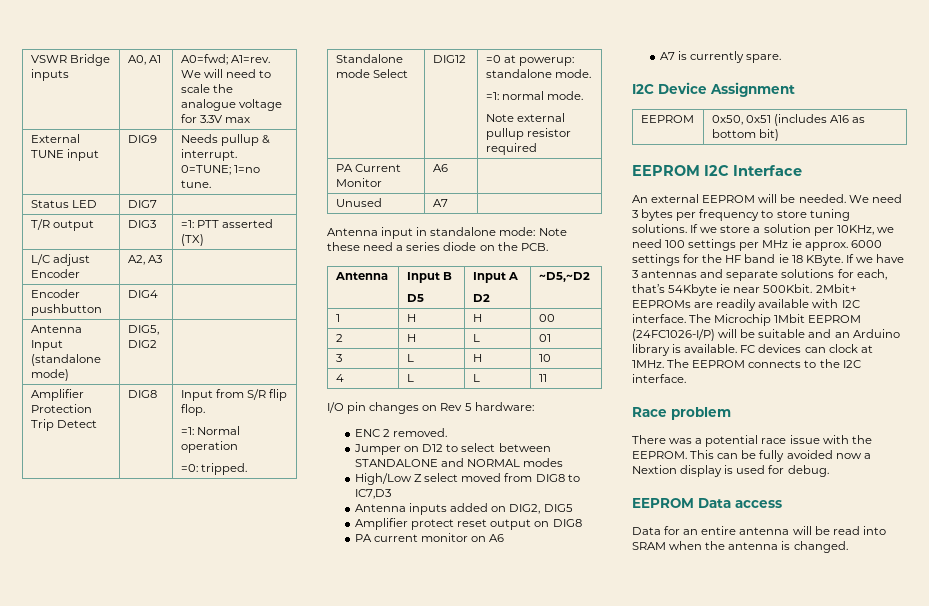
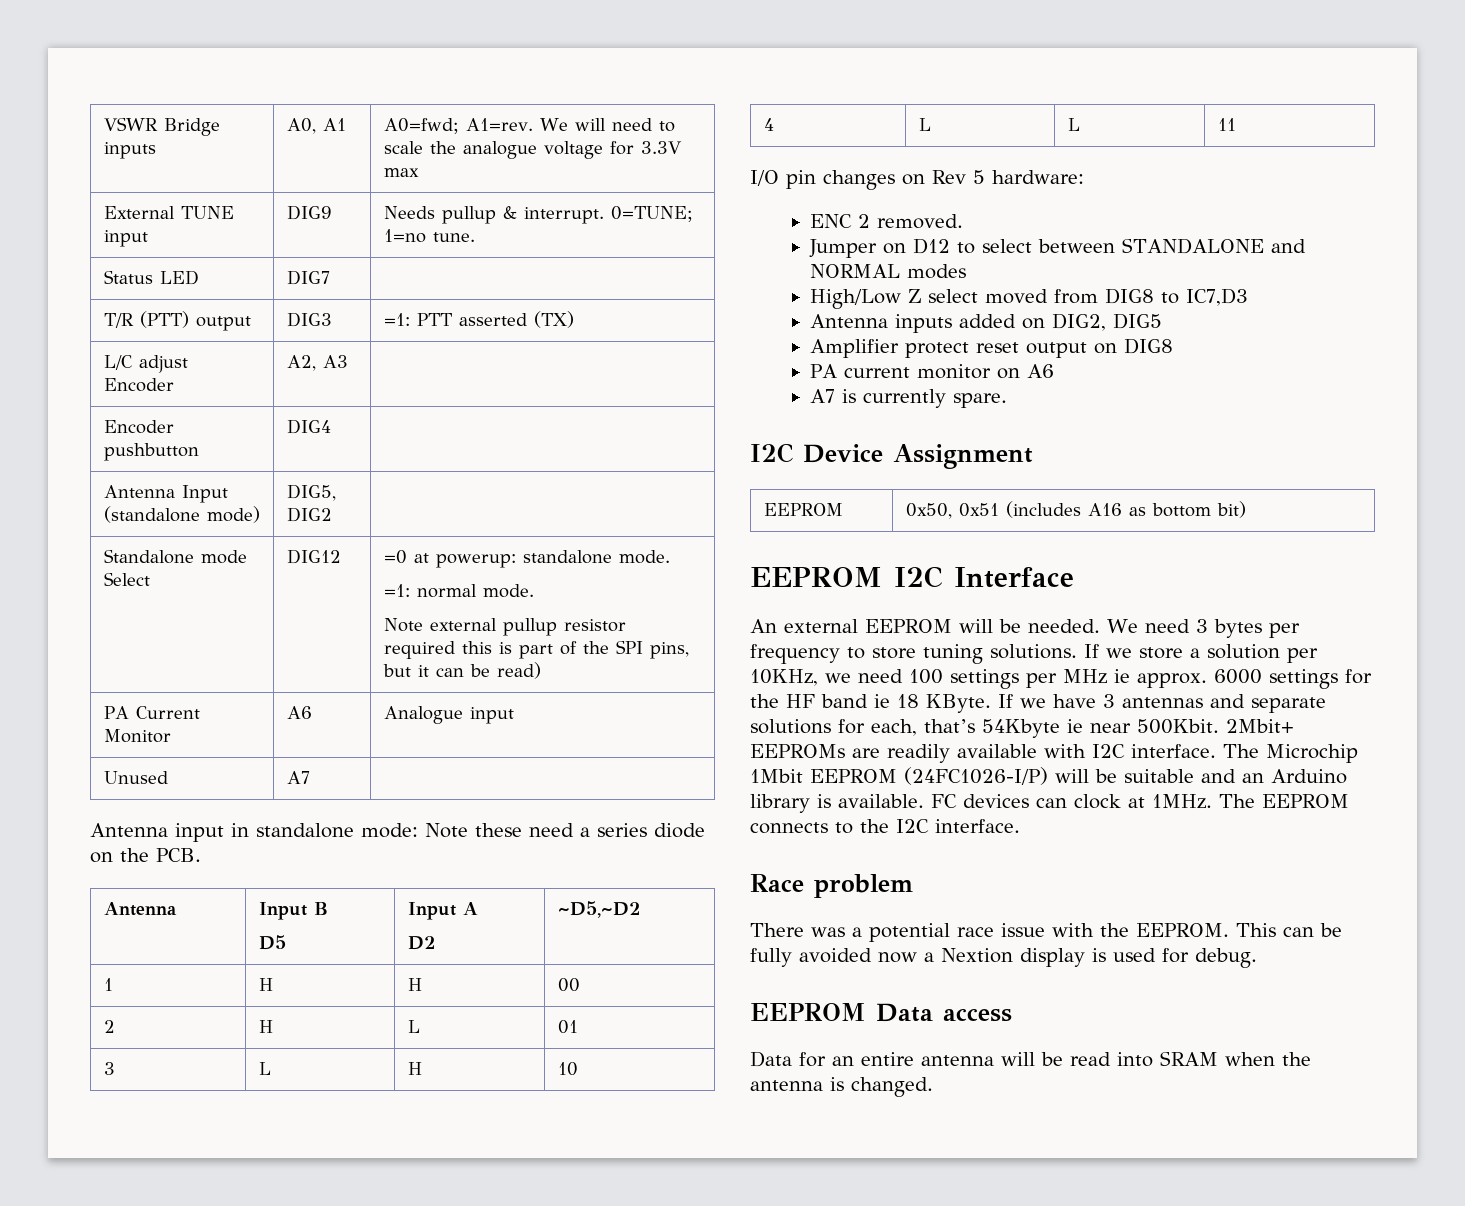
- T/R output | DIG3 | =1: PTT asserted (TX)
+ T/R (PTT) output | DIG3 | =1: PTT asserted (TX)
- Amplifier Protection Trip Detect | DIG8 | Input from S/R flip flop.
- =1: Normal operation
- =0: tripped.
  Standalone mode Select | DIG12 | =0 at powerup: standalone mode.
  =1: normal mode.
- Note external pullup resistor required
+ Note external pullup resistor required this is part of the SPI pins, but it can be read)
- PA Current Monitor | A6 |
+ PA Current Monitor | A6 | Analogue input

